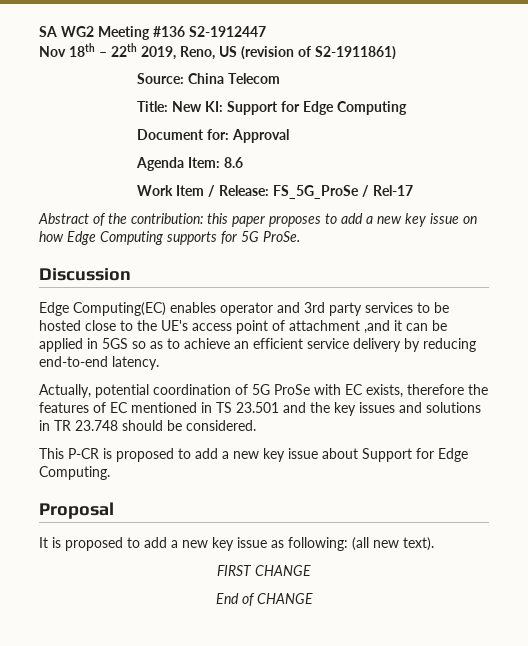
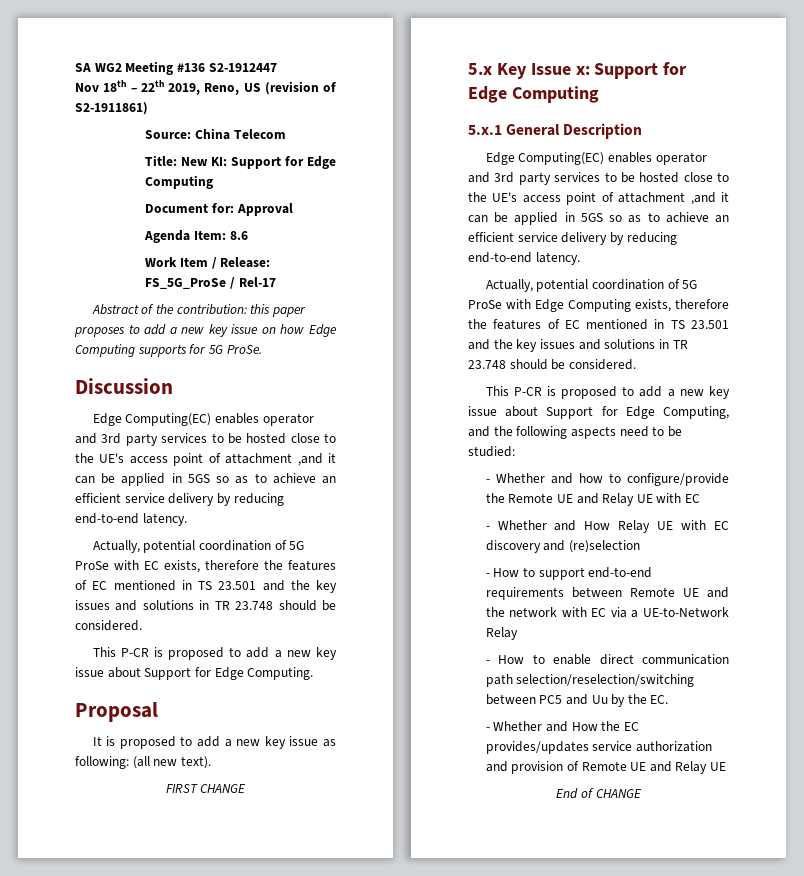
+ 5.x Key Issue x: Support for Edge Computing
+ 5.x.1 General Description
+ Edge Computing(EC) enables operator and 3rd party services to be hosted close to the UE's access point of attachment ,and it can be applied in 5GS so as to achieve an efficient service delivery by reducing end-to-end latency.
+ Actually, potential coordination of 5G ProSe with Edge Computing exists, therefore the features of EC mentioned in TS 23.501 and the key issues and solutions in TR 23.748 should be considered.
+ This P-CR is proposed to add a new key issue about Support for Edge Computing, and the following aspects need to be studied:
+ - Whether and how to configure/provide the Remote UE and Relay UE with EC
+ - Whether and How Relay UE with EC discovery and (re)selection
+ - How to support end-to-end requirements between Remote UE and the network with EC via a UE-to-Network Relay
+ - How to enable direct communication path selection/reselection/switching between PC5 and Uu by the EC.
+ - Whether and How the EC provides/updates service authorization and provision of Remote UE and Relay UE

